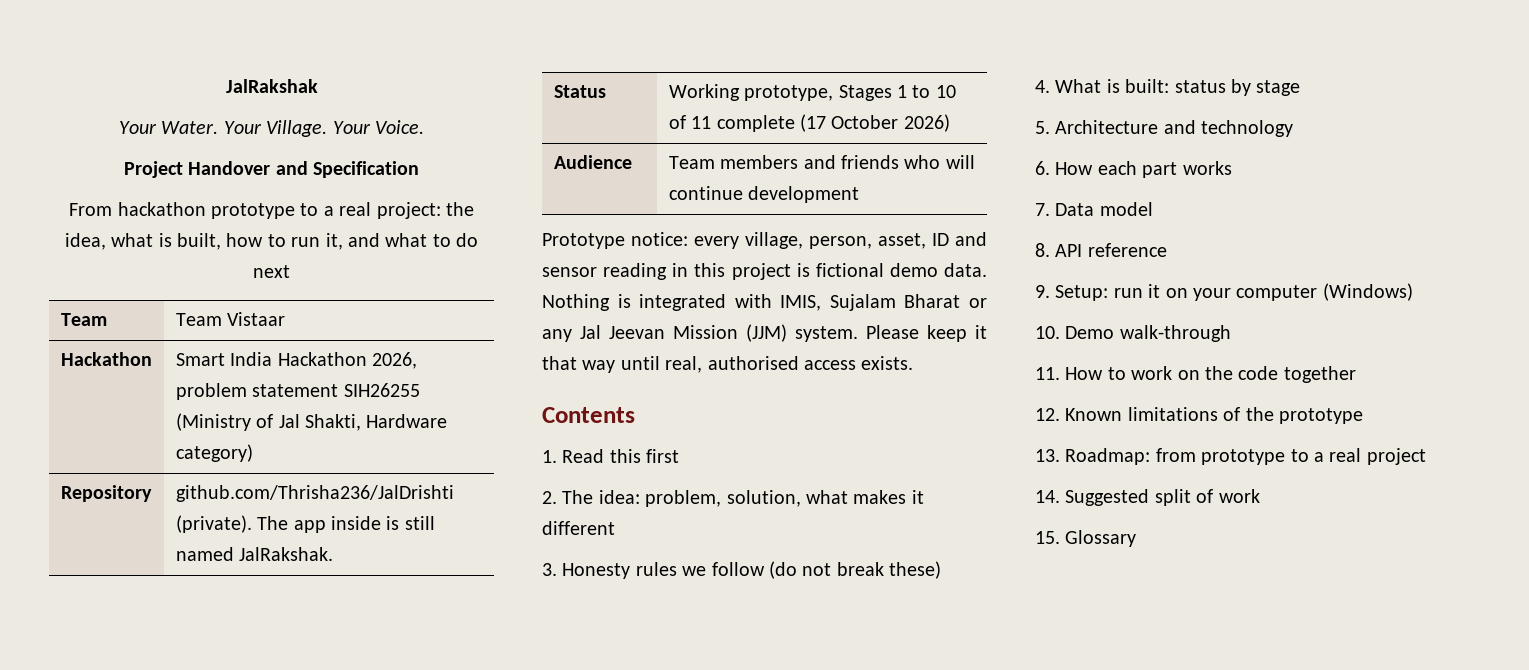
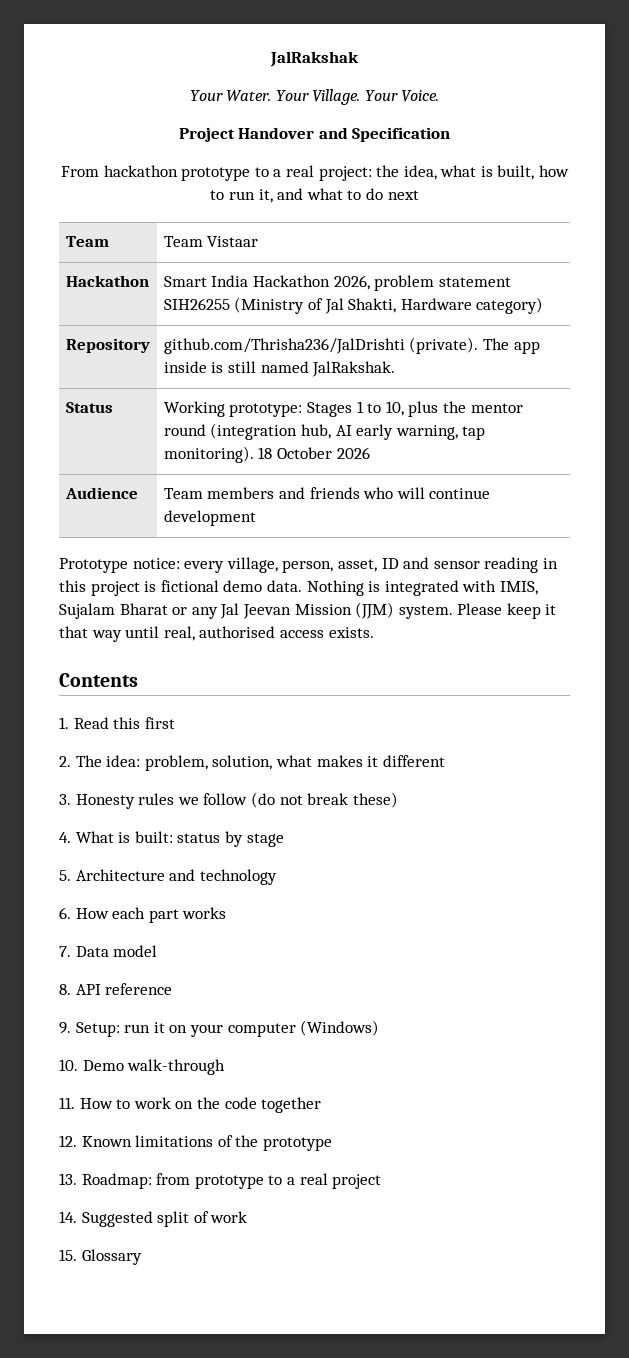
- Status | Working prototype, Stages 1 to 10 of 11 complete (17 October 2026)
+ Status | Working prototype: Stages 1 to 10, plus the mentor round (integration hub, AI early warning, tap monitoring). 18 October 2026

